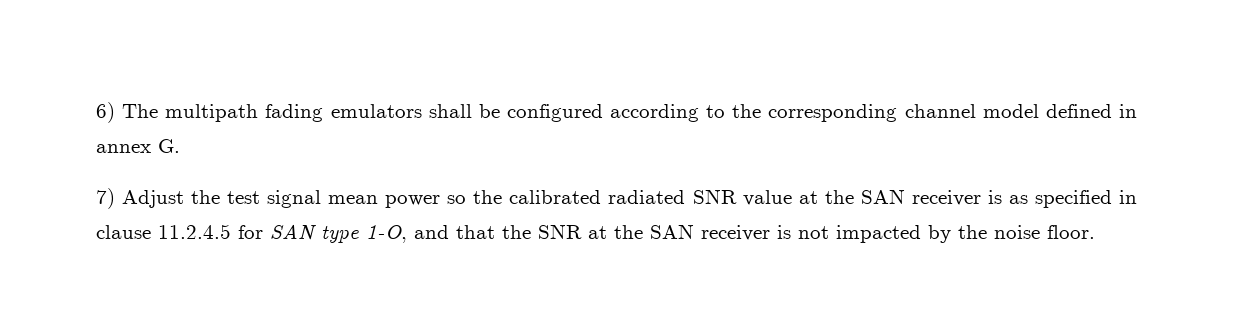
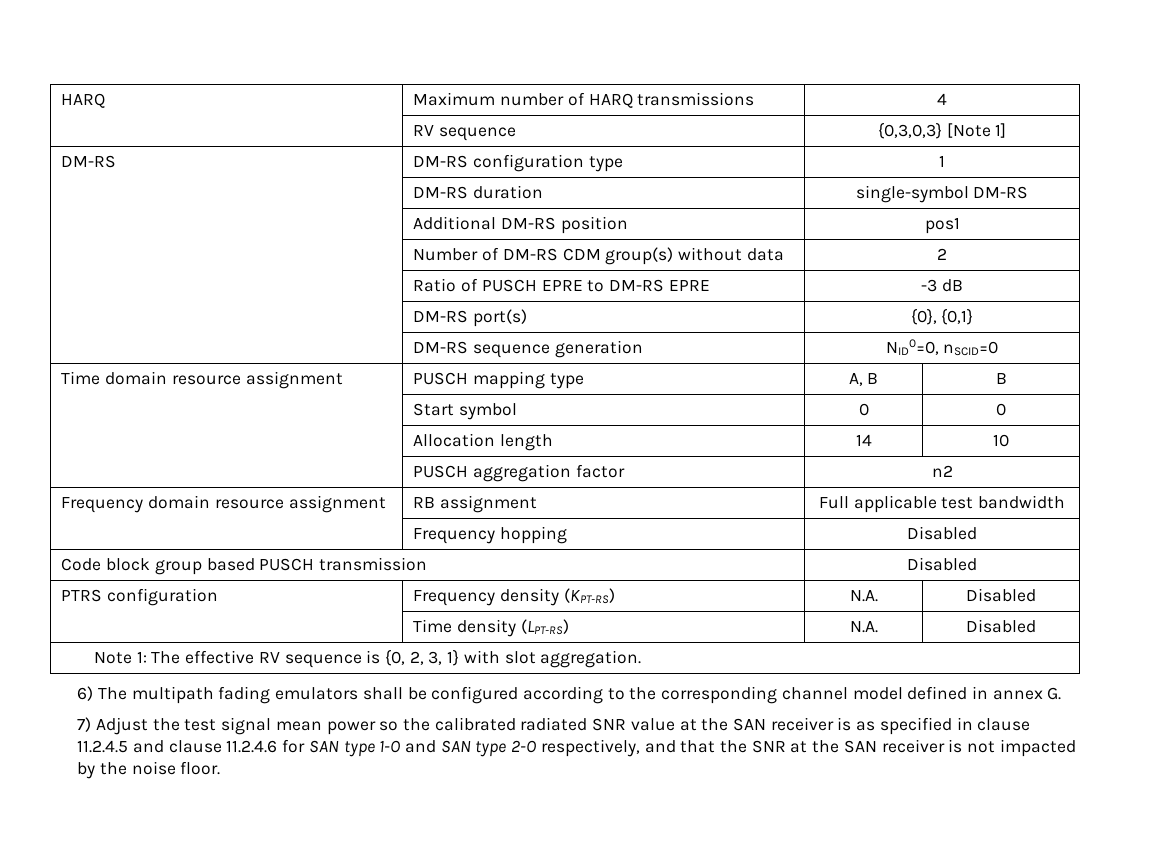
+ HARQ | Maximum number of HARQ transmissions | 4
+ | RV sequence | {0,3,0,3} [Note 1]
+ DM-RS | DM-RS configuration type | 1
+ | DM-RS duration | single-symbol DM-RS
+ | Additional DM-RS position | pos1
+ | Number of DM-RS CDM group(s) without data | 2
+ | Ratio of PUSCH EPRE to DM-RS EPRE | -3 dB
+ | DM-RS port(s) | {0}, {0,1}
+ | DM-RS sequence generation | NID0=0, nSCID=0
+ Time domain resource assignment | PUSCH mapping type | A, B | B
+ | Start symbol | 0 | 0
+ | Allocation length | 14 | 10
+ | PUSCH aggregation factor | n2
+ Frequency domain resource assignment | RB assignment | Full applicable test bandwidth
+ | Frequency hopping | Disabled
+ Code block group based PUSCH transmission | Disabled
+ PTRS configuration | Frequency density (KPT-RS) | N.A. | Disabled
+ | Time density (LPT-RS) | N.A. | Disabled
+ Note 1: The effective RV sequence is {0, 2, 3, 1} with slot aggregation.
- 7) Adjust the test signal mean power so the calibrated radiated SNR value at the SAN receiver is as specified in clause 11.2.4.5 for SAN type 1-O, and that the SNR at the SAN receiver is not impacted by the noise floor.
+ 7) Adjust the test signal mean power so the calibrated radiated SNR value at the SAN receiver is as specified in clause 11.2.4.5 and clause 11.2.4.6 for SAN type 1-O and SAN type 2-O respectively, and that the SNR at the SAN receiver is not impacted by the noise floor.

